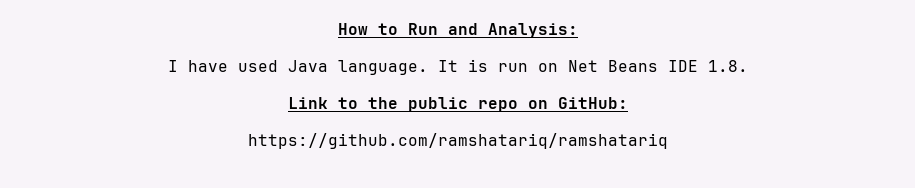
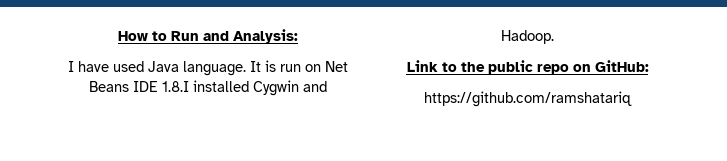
- It is run on Net Beans IDE 1.8.
+ It is run on Net Beans IDE 1.8.I installed Cygwin and Hadoop.
- https://github.com/ramshatariq/ramshatariq
+ https://github.com/ramshatariq

